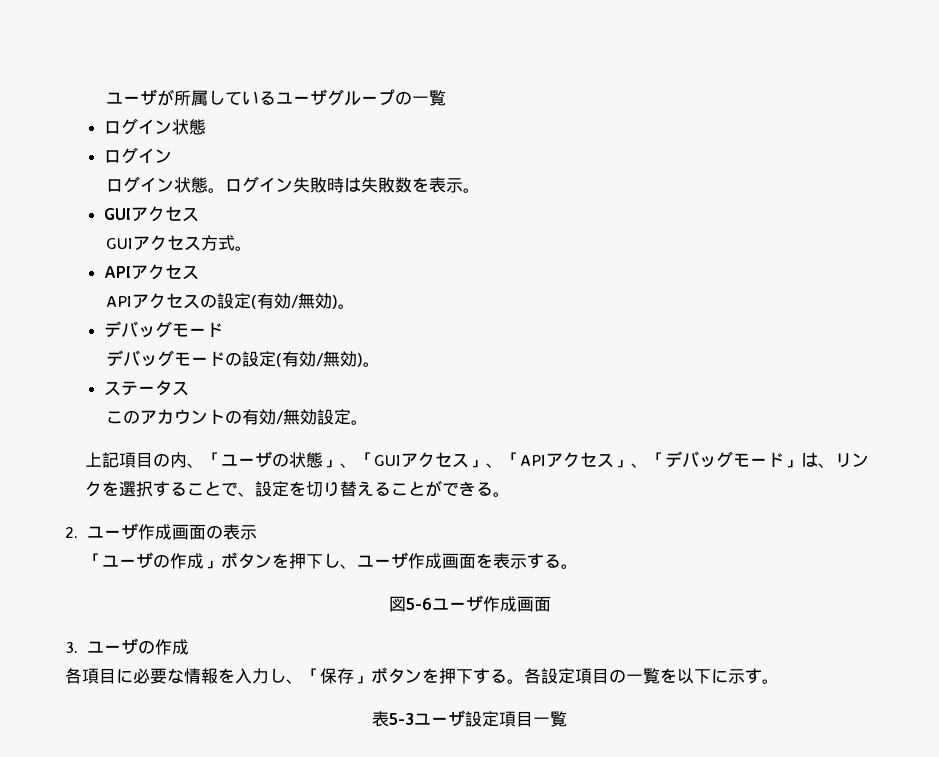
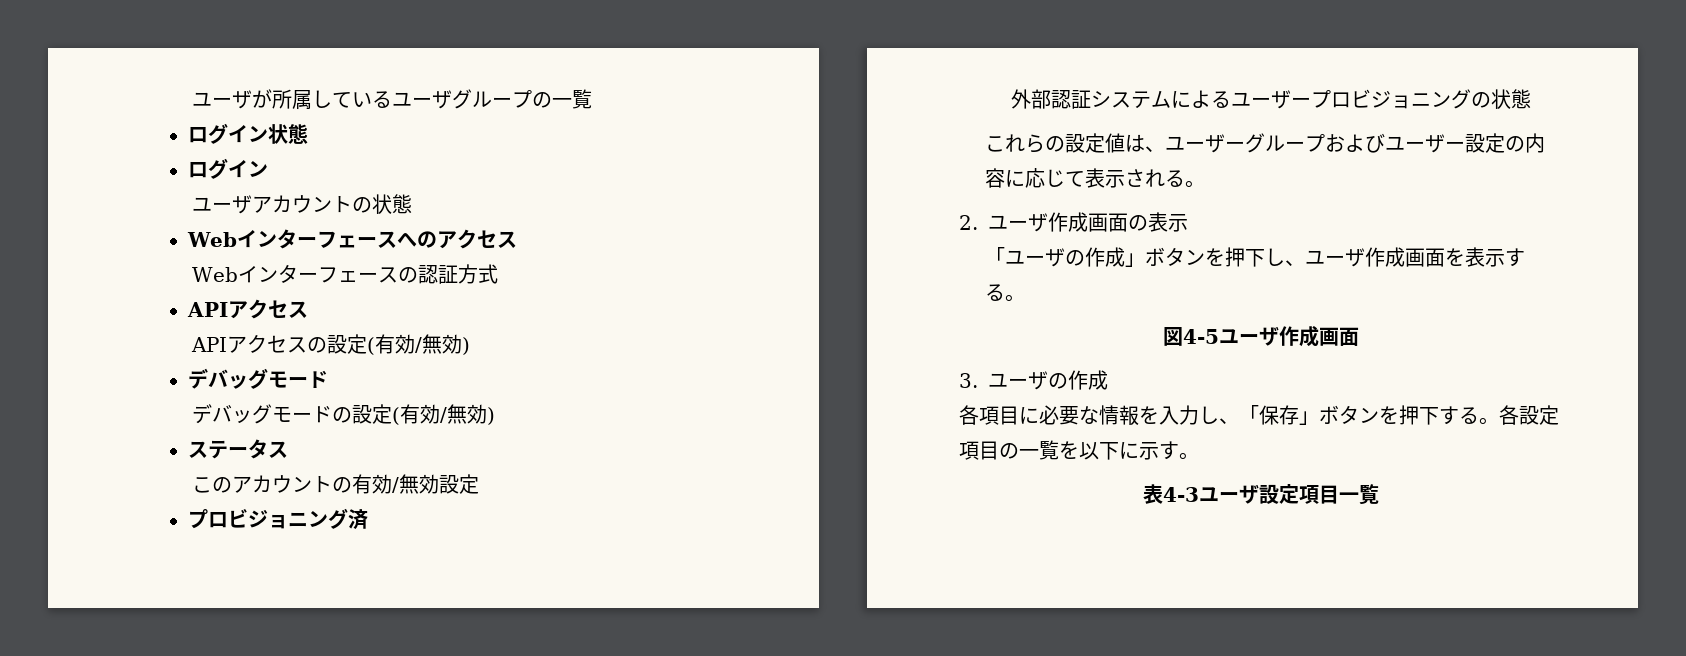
- ログイン状態。ログイン失敗時は失敗数を表示。
- GUIアクセス
- GUIアクセス方式。
+ ユーザアカウントの状態
+ Webインターフェースへのアクセス
+ Webインターフェースの認証方式
- APIアクセスの設定(有効/無効)。
+ APIアクセスの設定(有効/無効)
- デバッグモードの設定(有効/無効)。
+ デバッグモードの設定(有効/無効)
- このアカウントの有効/無効設定。
- 上記項目の内、「ユーザの状態」、「GUIアクセス」、「APIアクセス」、「デバッグモード」は、リンクを選択することで、設定を切り替えることができる。
+ このアカウントの有効/無効設定
+ プロビジョニング済
+ 外部認証システムによるユーザープロビジョニングの状態
+ これらの設定値は、ユーザーグループおよびユーザー設定の内容に応じて表示される。
- 図5-6ユーザ作成画面
+ 図4-5ユーザ作成画面
- 表5-3ユーザ設定項目一覧
+ 表4-3ユーザ設定項目一覧

